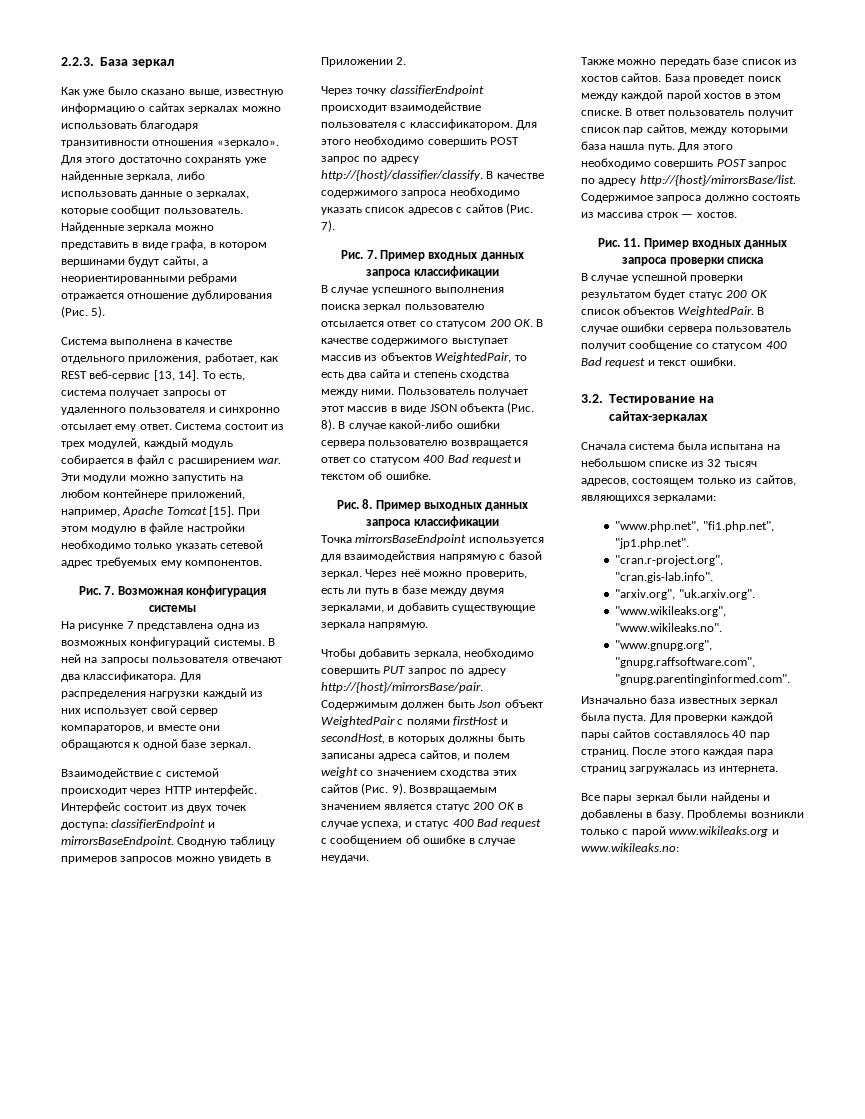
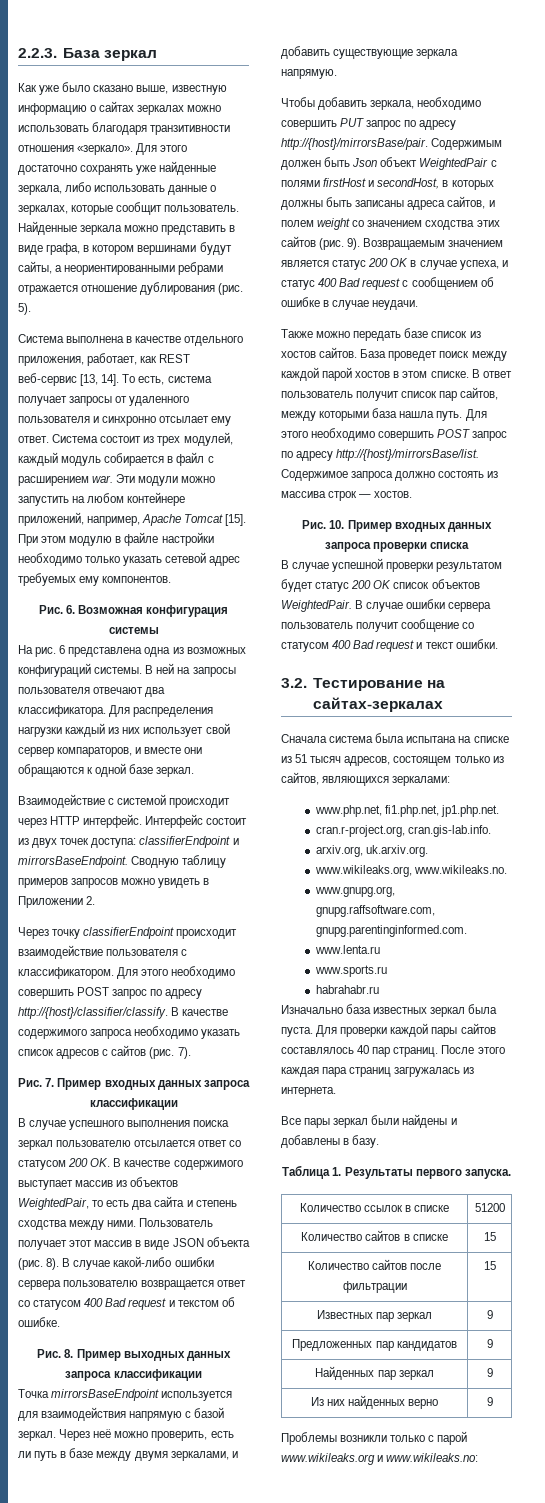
- Найденные зеркала можно представить в виде графа, в котором вершинами будут сайты, а неориентированными ребрами отражается отношение дублирования (Рис. 5).
+ Найденные зеркала можно представить в виде графа, в котором вершинами будут сайты, а неориентированными ребрами отражается отношение дублирования (рис. 5).
- Рис. 7. Возможная конфигурация системы
+ Рис. 6. Возможная конфигурация системы
- На рисунке 7 представлена одна из возможных конфигураций системы.
+ На рис. 6 представлена одна из возможных конфигураций системы.
- В качестве содержимого запроса необходимо указать список адресов с сайтов (Рис. 7).
+ В качестве содержимого запроса необходимо указать список адресов с сайтов (рис. 7).
- Пользователь получает этот массив в виде JSON объекта (Рис. 8).
+ Пользователь получает этот массив в виде JSON объекта (рис. 8).
- Содержимым должен быть Json объект WeightedPair с полями firstHost и secondHost, в которых должны быть записаны адреса сайтов, и полем weight со значением сходства этих сайтов (Рис. 9).
+ Содержимым должен быть Json объект WeightedPair с полями firstHost и secondHost, в которых должны быть записаны адреса сайтов, и полем weight со значением сходства этих сайтов (рис. 9).
- Рис. 11. Пример входных данных запроса проверки списка
+ Рис. 10. Пример входных данных запроса проверки списка
- Сначала система была испытана на небольшом списке из 32 тысяч адресов, состоящем только из сайтов, являющихся зеркалами:
+ Сначала система была испытана на списке из 51 тысяч адресов, состоящем только из сайтов, являющихся зеркалами:
- "www.php.net", "fi1.php.net", "jp1.php.net".
- "cran.r-project.org", "cran.gis-lab.info".
- "arxiv.org", "uk.arxiv.org".
- "www.wikileaks.org", "www.wikileaks.no".
- "www.gnupg.org", "gnupg.raffsoftware.com", "gnupg.parentinginformed.com".
+ www.php.net, fi1.php.net, jp1.php.net.
+ cran.r-project.org, cran.gis-lab.info.
+ arxiv.org, uk.arxiv.org.
+ www.wikileaks.org, www.wikileaks.no.
+ www.gnupg.org, gnupg.raffsoftware.com, gnupg.parentinginformed.com.
+ www.lenta.ru
+ www.sports.ru
+ habrahabr.ru
- Все пары зеркал были найдены и добавлены в базу. Проблемы возникли только с парой www.wikileaks.org и www.wikileaks.no:
+ Все пары зеркал были найдены и добавлены в базу.
+ Таблица 1. Результаты первого запуска.
+ Количество ссылок в списке | 51200
+ Количество сайтов в списке | 15
+ Количество сайтов после фильтрации | 15
+ Известных пар зеркал | 9
+ Предложенных пар кандидатов | 9
+ Найденных пар зеркал | 9
+ Из них найденных верно | 9
+ Проблемы возникли только с парой www.wikileaks.org и www.wikileaks.no:

